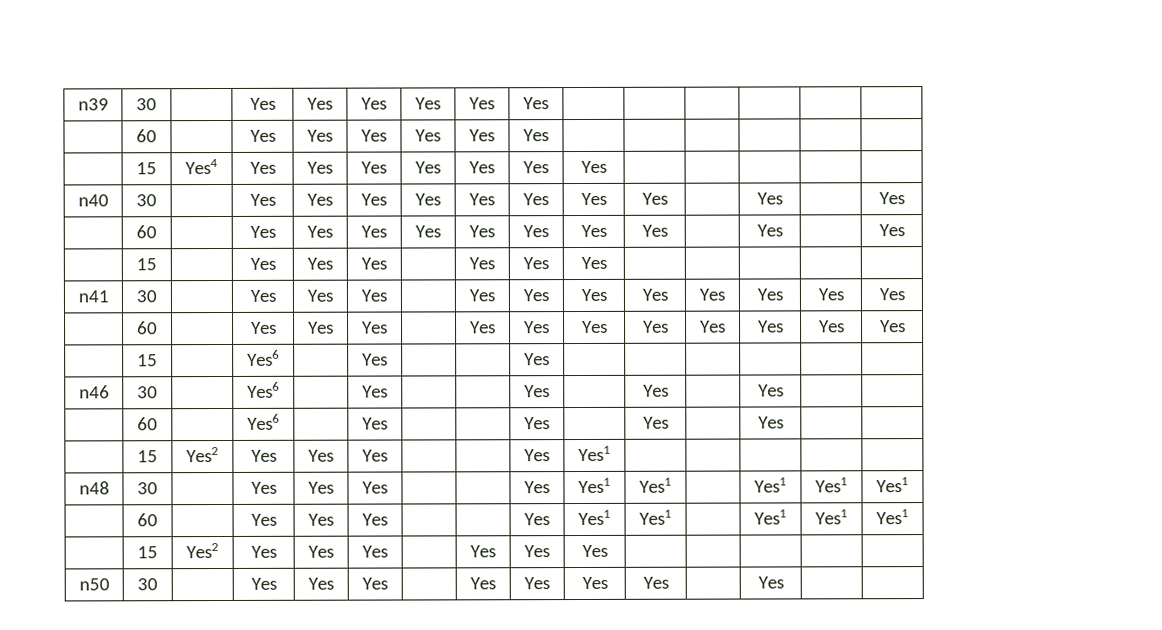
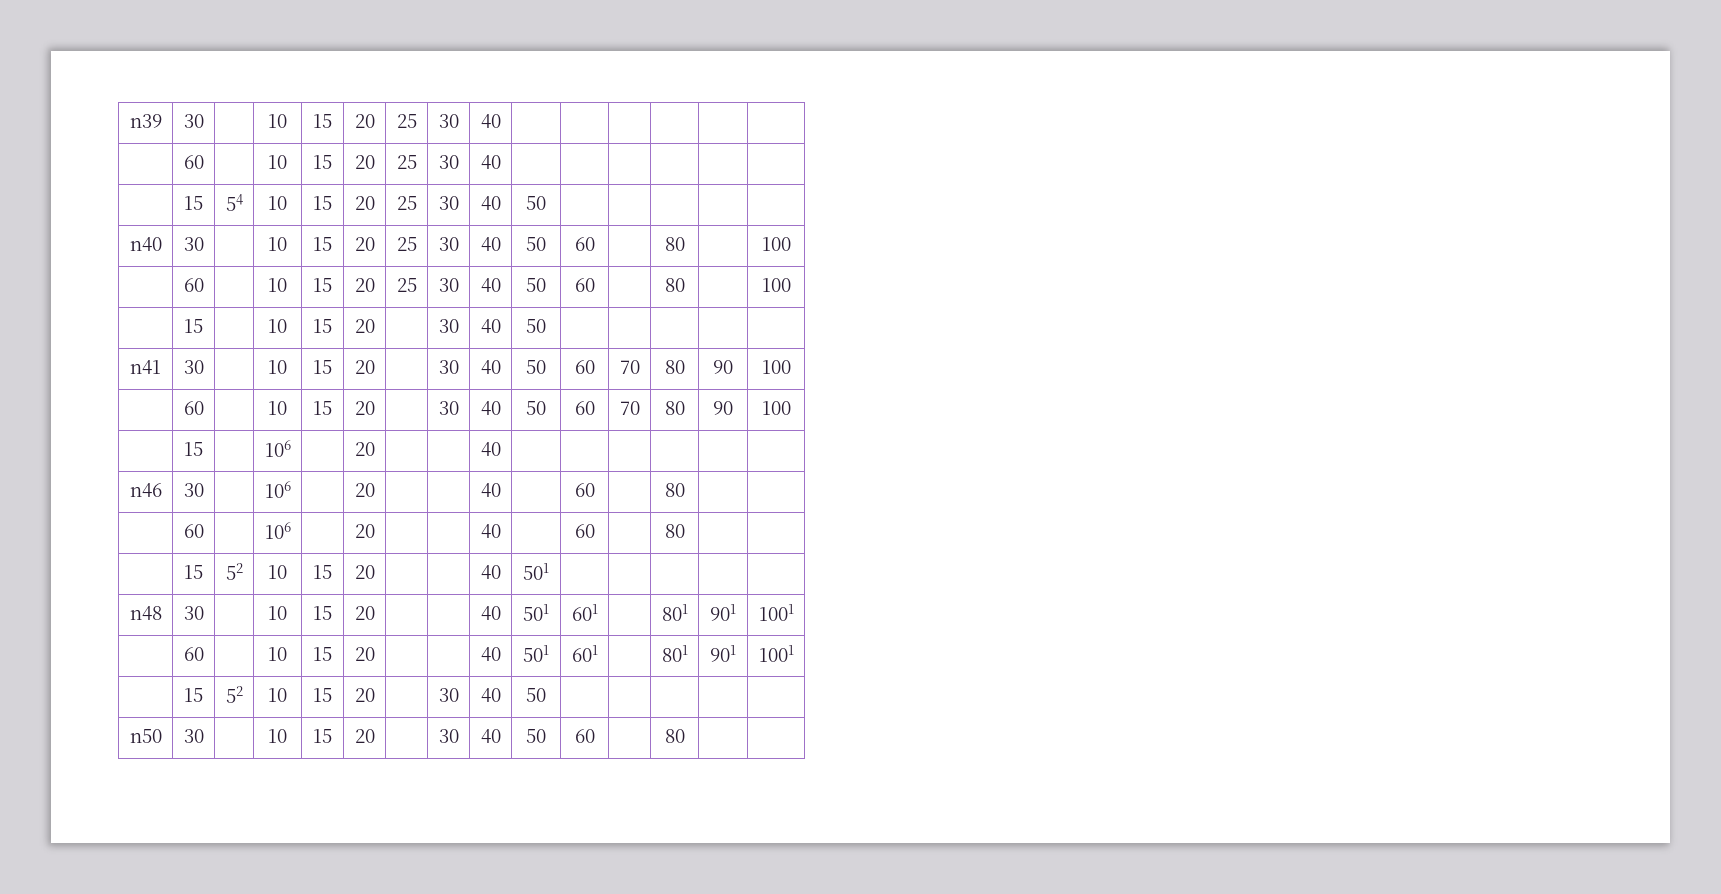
- n39 | 30 | | Yes | Yes | Yes | Yes | Yes | Yes | | | | | |
- | 60 | | Yes | Yes | Yes | Yes | Yes | Yes | | | | | |
- | 15 | Yes4 | Yes | Yes | Yes | Yes | Yes | Yes | Yes | | | | |
- n40 | 30 | | Yes | Yes | Yes | Yes | Yes | Yes | Yes | Yes | | Yes | | Yes
- | 60 | | Yes | Yes | Yes | Yes | Yes | Yes | Yes | Yes | | Yes | | Yes
- | 15 | | Yes | Yes | Yes | | Yes | Yes | Yes | | | | |
- n41 | 30 | | Yes | Yes | Yes | | Yes | Yes | Yes | Yes | Yes | Yes | Yes | Yes
- | 60 | | Yes | Yes | Yes | | Yes | Yes | Yes | Yes | Yes | Yes | Yes | Yes
- | 15 | | Yes6 | | Yes | | | Yes | | | | | |
- n46 | 30 | | Yes6 | | Yes | | | Yes | | Yes | | Yes | |
- | 60 | | Yes6 | | Yes | | | Yes | | Yes | | Yes | |
- | 15 | Yes2 | Yes | Yes | Yes | | | Yes | Yes1 | | | | |
- n48 | 30 | | Yes | Yes | Yes | | | Yes | Yes1 | Yes1 | | Yes1 | Yes1 | Yes1
- | 60 | | Yes | Yes | Yes | | | Yes | Yes1 | Yes1 | | Yes1 | Yes1 | Yes1
- | 15 | Yes2 | Yes | Yes | Yes | | Yes | Yes | Yes | | | | |
- n50 | 30 | | Yes | Yes | Yes | | Yes | Yes | Yes | Yes | | Yes | |
+ n39 | 30 | | 10 | 15 | 20 | 25 | 30 | 40 | | | | | |
+ | 60 | | 10 | 15 | 20 | 25 | 30 | 40 | | | | | |
+ | 15 | 54 | 10 | 15 | 20 | 25 | 30 | 40 | 50 | | | | |
+ n40 | 30 | | 10 | 15 | 20 | 25 | 30 | 40 | 50 | 60 | | 80 | | 100
+ | 60 | | 10 | 15 | 20 | 25 | 30 | 40 | 50 | 60 | | 80 | | 100
+ | 15 | | 10 | 15 | 20 | | 30 | 40 | 50 | | | | |
+ n41 | 30 | | 10 | 15 | 20 | | 30 | 40 | 50 | 60 | 70 | 80 | 90 | 100
+ | 60 | | 10 | 15 | 20 | | 30 | 40 | 50 | 60 | 70 | 80 | 90 | 100
+ | 15 | | 106 | | 20 | | | 40 | | | | | |
+ n46 | 30 | | 106 | | 20 | | | 40 | | 60 | | 80 | |
+ | 60 | | 106 | | 20 | | | 40 | | 60 | | 80 | |
+ | 15 | 52 | 10 | 15 | 20 | | | 40 | 501 | | | | |
+ n48 | 30 | | 10 | 15 | 20 | | | 40 | 501 | 601 | | 801 | 901 | 1001
+ | 60 | | 10 | 15 | 20 | | | 40 | 501 | 601 | | 801 | 901 | 1001
+ | 15 | 52 | 10 | 15 | 20 | | 30 | 40 | 50 | | | | |
+ n50 | 30 | | 10 | 15 | 20 | | 30 | 40 | 50 | 60 | | 80 | |

